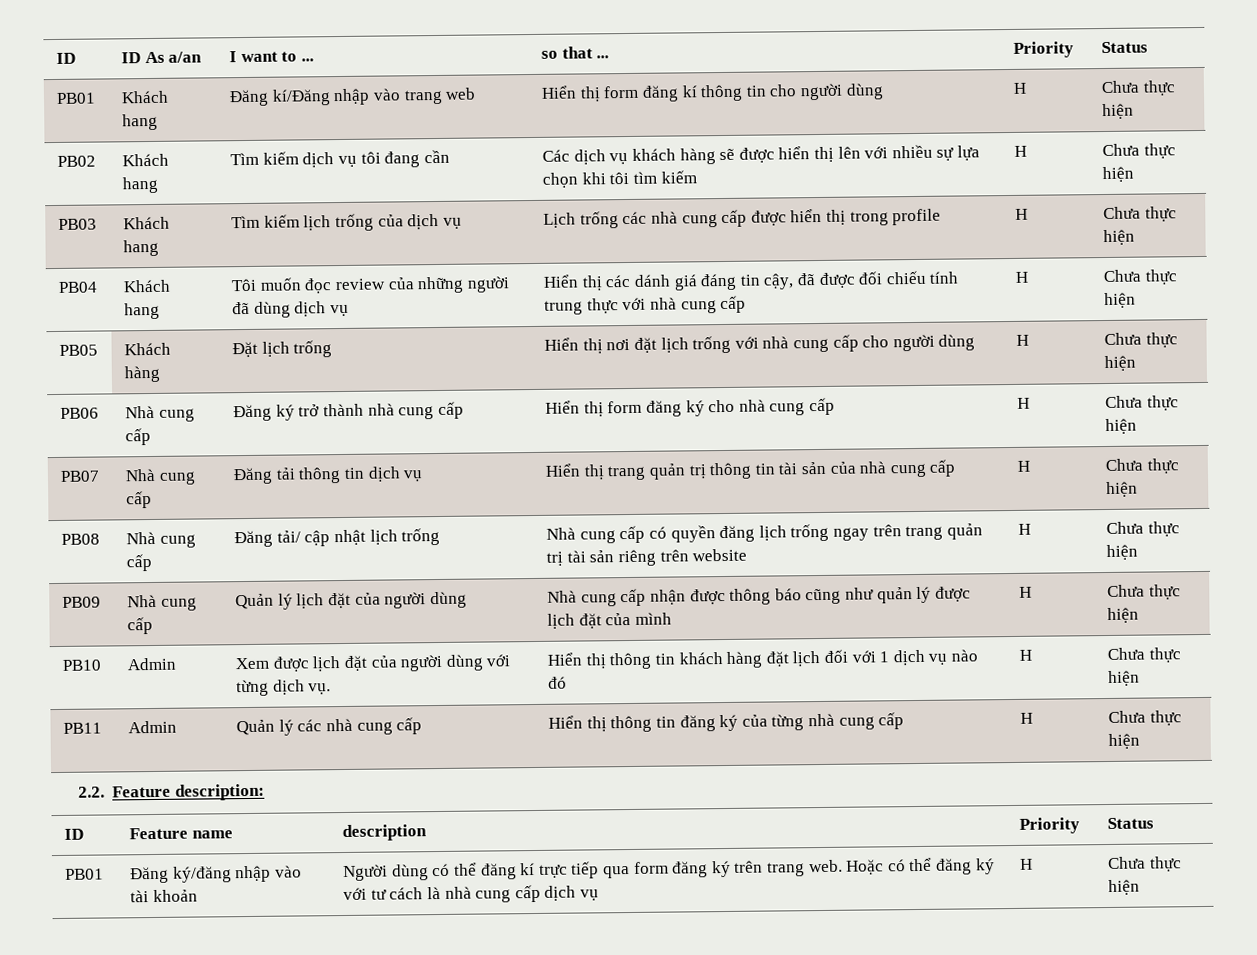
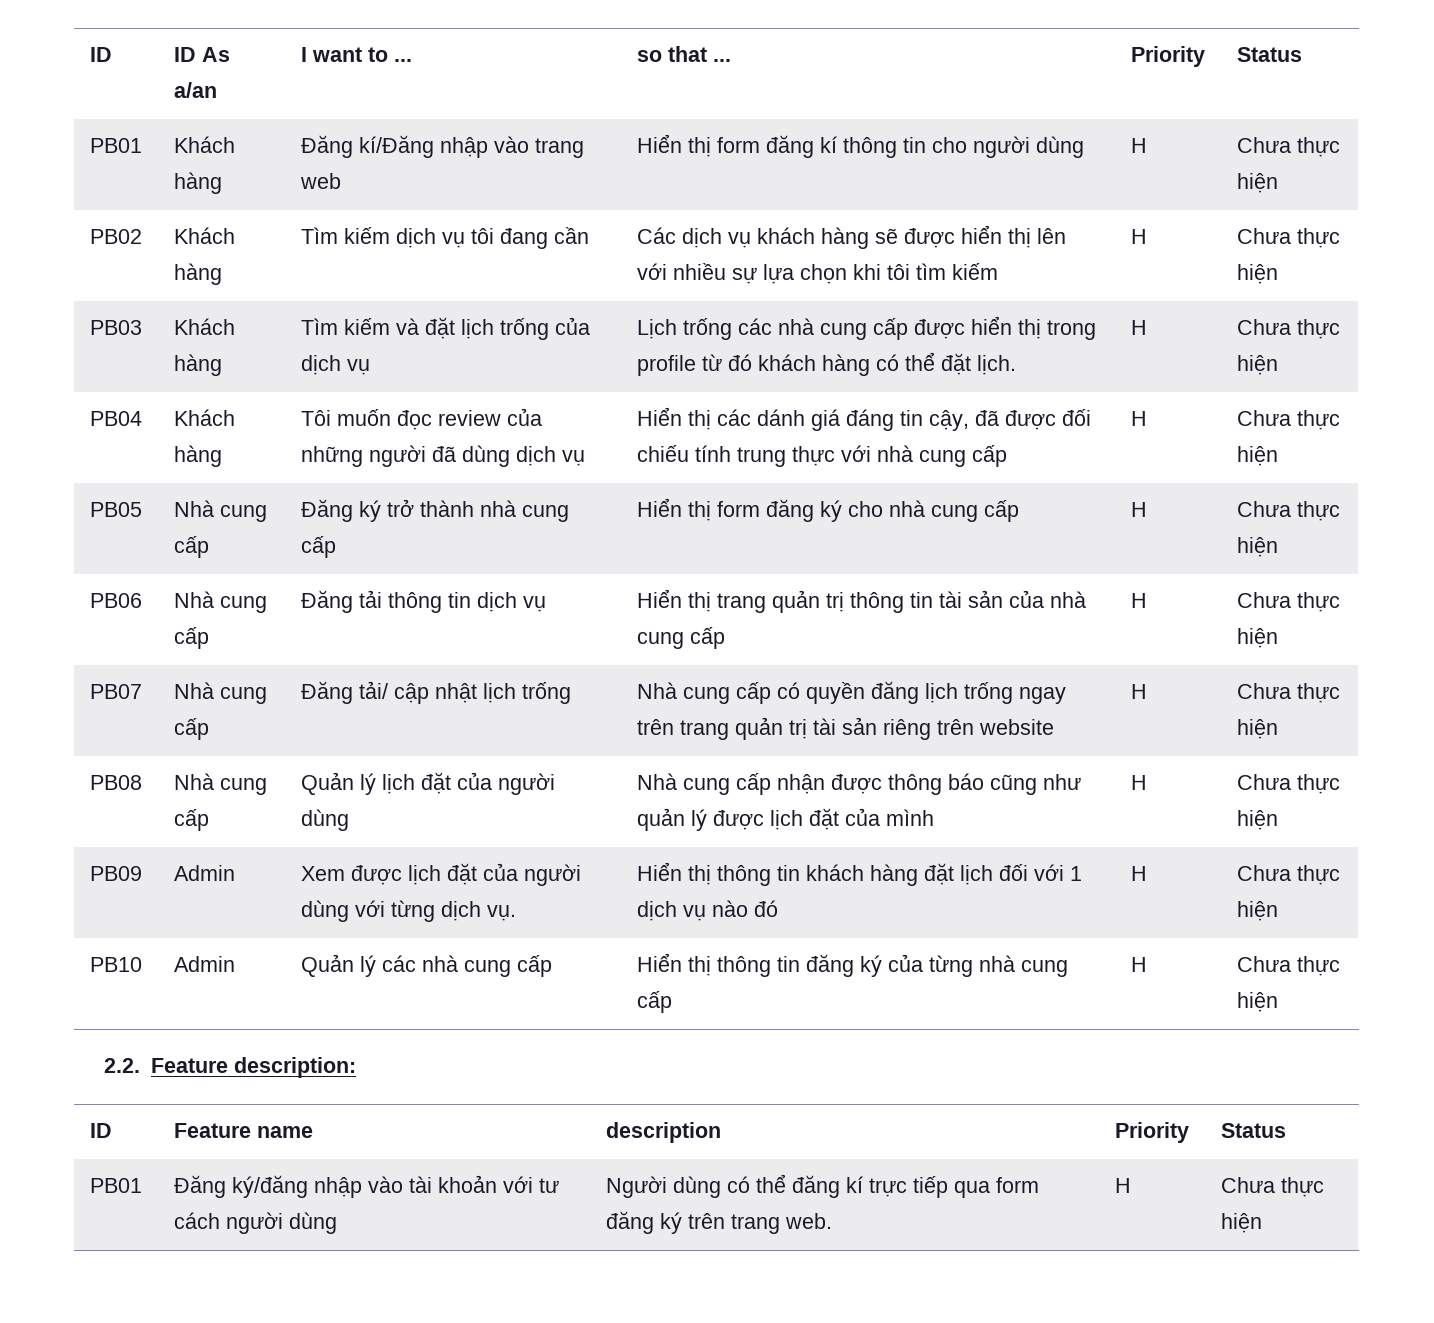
- PB01 | Khách hang | Đăng kí/Đăng nhập vào trang web | Hiển thị form đăng kí thông tin cho người dùng | H | Chưa thực hiện
+ PB01 | Khách hàng | Đăng kí/Đăng nhập vào trang web | Hiển thị form đăng kí thông tin cho người dùng | H | Chưa thực hiện
- PB02 | Khách hang | Tìm kiếm dịch vụ tôi đang cần | Các dịch vụ khách hàng sẽ được hiển thị lên với nhiều sự lựa chọn khi tôi tìm kiếm | H | Chưa thực hiện
+ PB02 | Khách hàng | Tìm kiếm dịch vụ tôi đang cần | Các dịch vụ khách hàng sẽ được hiển thị lên với nhiều sự lựa chọn khi tôi tìm kiếm | H | Chưa thực hiện
- PB03 | Khách hang | Tìm kiếm lịch trống của dịch vụ | Lịch trống các nhà cung cấp được hiển thị trong profile | H | Chưa thực hiện
+ PB03 | Khách hàng | Tìm kiếm và đặt lịch trống của dịch vụ | Lịch trống các nhà cung cấp được hiển thị trong profile từ đó khách hàng có thể đặt lịch. | H | Chưa thực hiện
- PB04 | Khách hang | Tôi muốn đọc review của những người đã dùng dịch vụ | Hiển thị các dánh giá đáng tin cậy, đã được đối chiếu tính trung thực với nhà cung cấp | H | Chưa thực hiện
+ PB04 | Khách hàng | Tôi muốn đọc review của những người đã dùng dịch vụ | Hiển thị các dánh giá đáng tin cậy, đã được đối chiếu tính trung thực với nhà cung cấp | H | Chưa thực hiện
- PB05 | Khách hàng | Đặt lịch trống | Hiển thị nơi đặt lịch trống với nhà cung cấp cho người dùng | H | Chưa thực hiện
- PB06 | Nhà cung cấp | Đăng ký trở thành nhà cung cấp | Hiển thị form đăng ký cho nhà cung cấp | H | Chưa thực hiện
+ PB05 | Nhà cung cấp | Đăng ký trở thành nhà cung cấp | Hiển thị form đăng ký cho nhà cung cấp | H | Chưa thực hiện
- PB07 | Nhà cung cấp | Đăng tải thông tin dịch vụ | Hiển thị trang quản trị thông tin tài sản của nhà cung cấp | H | Chưa thực hiện
+ PB06 | Nhà cung cấp | Đăng tải thông tin dịch vụ | Hiển thị trang quản trị thông tin tài sản của nhà cung cấp | H | Chưa thực hiện
- PB08 | Nhà cung cấp | Đăng tải/ cập nhật lịch trống | Nhà cung cấp có quyền đăng lịch trống ngay trên trang quản trị tài sản riêng trên website | H | Chưa thực hiện
+ PB07 | Nhà cung cấp | Đăng tải/ cập nhật lịch trống | Nhà cung cấp có quyền đăng lịch trống ngay trên trang quản trị tài sản riêng trên website | H | Chưa thực hiện
- PB09 | Nhà cung cấp | Quản lý lịch đặt của người dùng | Nhà cung cấp nhận được thông báo cũng như quản lý được lịch đặt của mình | H | Chưa thực hiện
+ PB08 | Nhà cung cấp | Quản lý lịch đặt của người dùng | Nhà cung cấp nhận được thông báo cũng như quản lý được lịch đặt của mình | H | Chưa thực hiện
- PB10 | Admin | Xem được lịch đặt của người dùng với từng dịch vụ. | Hiển thị thông tin khách hàng đặt lịch đối với 1 dịch vụ nào đó | H | Chưa thực hiện
+ PB09 | Admin | Xem được lịch đặt của người dùng với từng dịch vụ. | Hiển thị thông tin khách hàng đặt lịch đối với 1 dịch vụ nào đó | H | Chưa thực hiện
- PB11 | Admin | Quản lý các nhà cung cấp | Hiển thị thông tin đăng ký của từng nhà cung cấp | H | Chưa thực hiện
+ PB10 | Admin | Quản lý các nhà cung cấp | Hiển thị thông tin đăng ký của từng nhà cung cấp | H | Chưa thực hiện
- PB01 | Đăng ký/đăng nhập vào tài khoản | Người dùng có thể đăng kí trực tiếp qua form đăng ký trên trang web. Hoặc có thể đăng ký với tư cách là nhà cung cấp dịch vụ | H | Chưa thực hiện
+ PB01 | Đăng ký/đăng nhập vào tài khoản với tư cách người dùng | Người dùng có thể đăng kí trực tiếp qua form đăng ký trên trang web. | H | Chưa thực hiện

